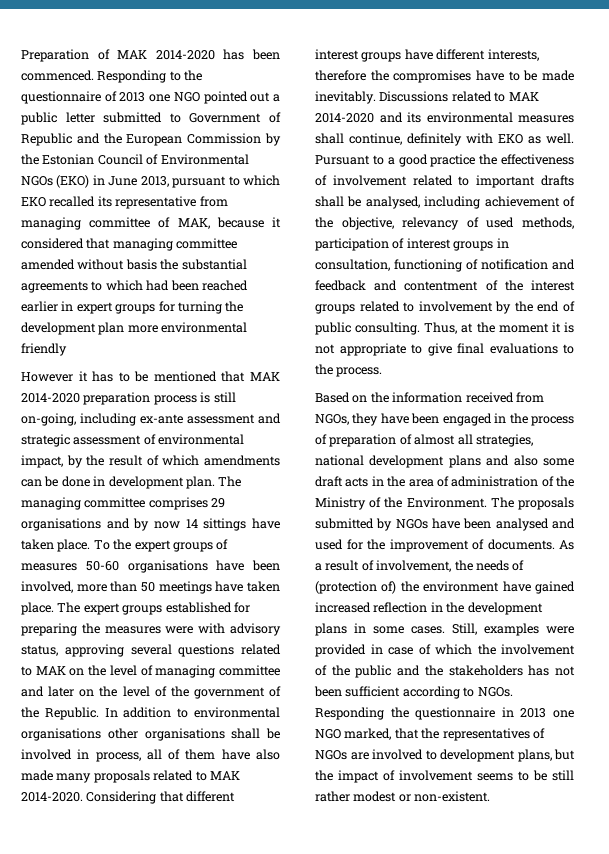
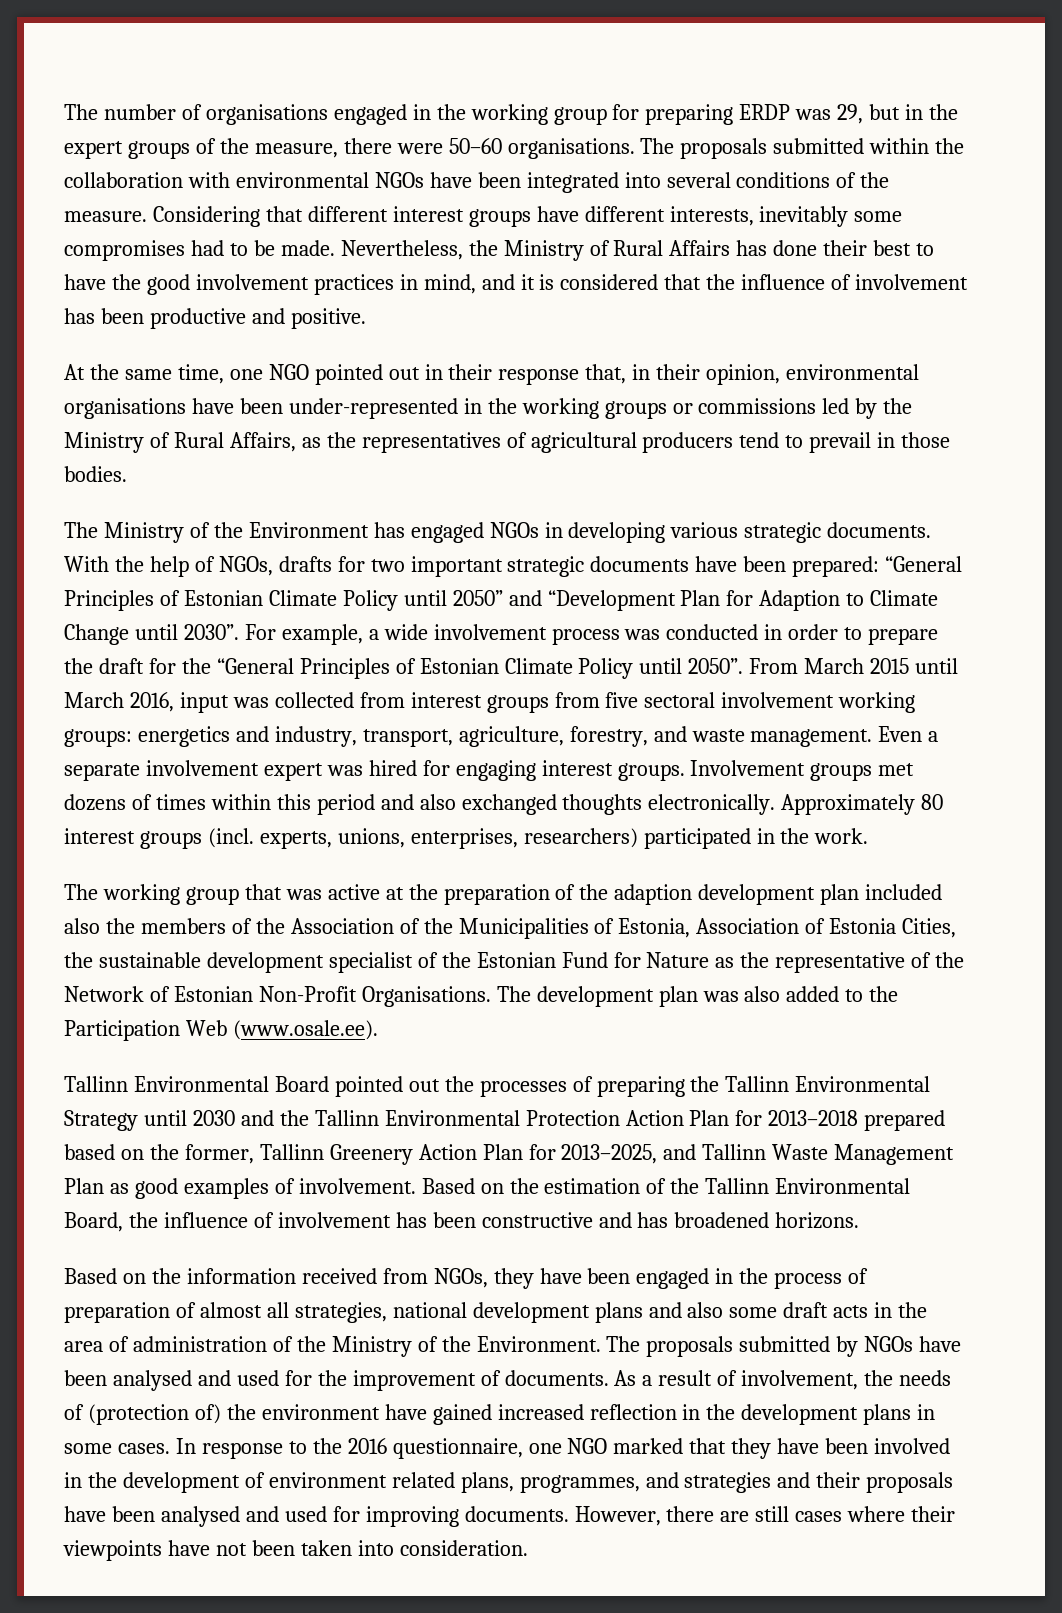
- Preparation of MAK 2014-2020 has been commenced. Responding to the questionnaire of 2013 one NGO pointed out a public letter submitted to Government of Republic and the European Commission by the Estonian Council of Environmental NGOs (EKO) in June 2013, pursuant to which EKO recalled its representative from managing committee of MAK, because it considered that managing committee amended without basis the substantial agreements to which had been reached earlier in expert groups for turning the development plan more environmental friendly
- However it has to be mentioned that MAK 2014-2020 preparation process is still on-going, including ex-ante assessment and strategic assessment of environmental impact, by the result of which amendments can be done in development plan. The managing committee comprises 29 organisations and by now 14 sittings have taken place. To the expert groups of measures 50-60 organisations have been involved, more than 50 meetings have taken place. The expert groups established for preparing the measures were with advisory status, approving several questions related to MAK on the level of managing committee and later on the level of the government of the Republic. In addition to environmental organisations other organisations shall be involved in process, all of them have also made many proposals related to MAK 2014-2020.
+ The number of organisations engaged in the working group for preparing ERDP was 29, but in the expert groups of the measure, there were 50–60 organisations. The proposals submitted within the collaboration with environmental NGOs have been integrated into several conditions of the measure.
- Considering that different interest groups have different interests, therefore the compromises have to be made inevitably. Discussions related to MAK 2014-2020 and its environmental measures shall continue, definitely with EKO as well. Pursuant to a good practice the effectiveness of involvement related to important drafts shall be analysed, including achievement of the objective, relevancy of used methods, participation of interest groups in consultation, functioning of notification and feedback and contentment of the interest groups related to involvement by the end of public consulting. Thus, at the moment it is not appropriate to give final evaluations to the process.
+ Considering that different interest groups have different interests, inevitably some compromises had to be made. Nevertheless, the Ministry of Rural Affairs has done their best to have the good involvement practices in mind, and it is considered that the influence of involvement has been productive and positive.
+ At the same time, one NGO pointed out in their response that, in their opinion, environmental organisations have been under-represented in the working groups or commissions led by the Ministry of Rural Affairs, as the representatives of agricultural producers tend to prevail in those bodies.
+ The Ministry of the Environment has engaged NGOs in developing various strategic documents. With the help of NGOs, drafts for two important strategic documents have been prepared: “General Principles of Estonian Climate Policy until 2050” and “Development Plan for Adaption to Climate Change until 2030”. For example, a wide involvement process was conducted in order to prepare the draft for the “General Principles of Estonian Climate Policy until 2050”. From March 2015 until March 2016, input was collected from interest groups from five sectoral involvement working groups: energetics and industry, transport, agriculture, forestry, and waste management. Even a separate involvement expert was hired for engaging interest groups. Involvement groups met dozens of times within this period and also exchanged thoughts electronically. Approximately 80 interest groups (incl. experts, unions, enterprises, researchers) participated in the work.
+ The working group that was active at the preparation of the adaption development plan included also the members of the Association of the Municipalities of Estonia, Association of Estonia Cities, the sustainable development specialist of the Estonian Fund for Nature as the representative of the Network of Estonian Non-Profit Organisations. The development plan was also added to the Participation Web (www.osale.ee).
+ Tallinn Environmental Board pointed out the processes of preparing the Tallinn Environmental Strategy until 2030 and the Tallinn Environmental Protection Action Plan for 2013–2018 prepared based on the former, Tallinn Greenery Action Plan for 2013–2025, and Tallinn Waste Management Plan as good examples of involvement. Based on the estimation of the Tallinn Environmental Board, the influence of involvement has been constructive and has broadened horizons.
- Still, examples were provided in case of which the involvement of the public and the stakeholders has not been sufficient according to NGOs. Responding the questionnaire in 2013 one NGO marked, that the representatives of NGOs are involved to development plans, but the impact of involvement seems to be still rather modest or non-existent.
+ In response to the 2016 questionnaire, one NGO marked that they have been involved in the development of environment related plans, programmes, and strategies and their proposals have been analysed and used for improving documents. However, there are still cases where their viewpoints have not been taken into consideration.

